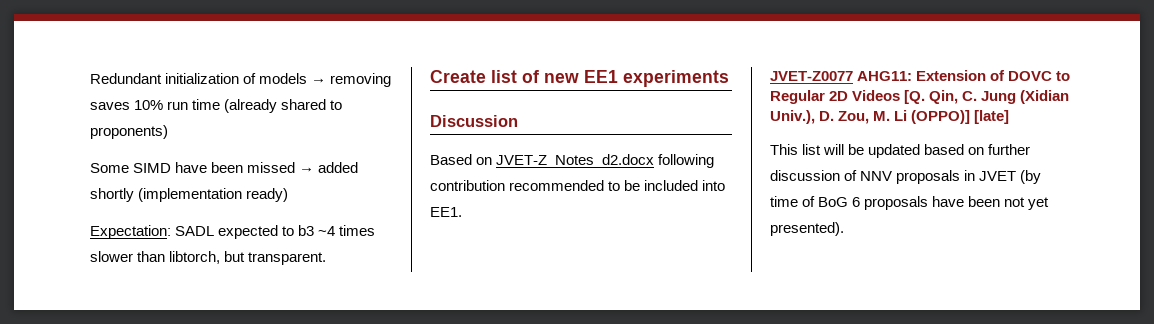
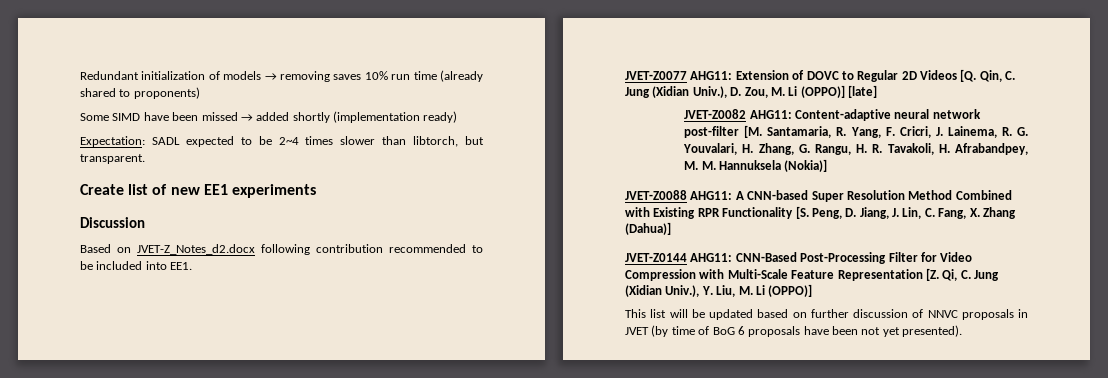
- Expectation: SADL expected to b3 ~4 times slower than libtorch, but transparent.
+ Expectation: SADL expected to be 2~4 times slower than libtorch, but transparent.
+ JVET-Z0082 AHG11: Content-adaptive neural network post-filter [M. Santamaria, R. Yang, F. Cricri, J. Lainema, R. G. Youvalari, H. Zhang, G. Rangu, H. R. Tavakoli, H. Afrabandpey, M. M. Hannuksela (Nokia)]
+ JVET-Z0088 AHG11: A CNN-based Super Resolution Method Combined with Existing RPR Functionality [S. Peng, D. Jiang, J. Lin, C. Fang, X. Zhang (Dahua)]
+ JVET-Z0144 AHG11: CNN-Based Post-Processing Filter for Video Compression with Multi-Scale Feature Representation [Z. Qi, C. Jung (Xidian Univ.), Y. Liu, M. Li (OPPO)]
- This list will be updated based on further discussion of NNV proposals in JVET (by time of BoG 6 proposals have been not yet presented).
+ This list will be updated based on further discussion of NNVC proposals in JVET (by time of BoG 6 proposals have been not yet presented).

